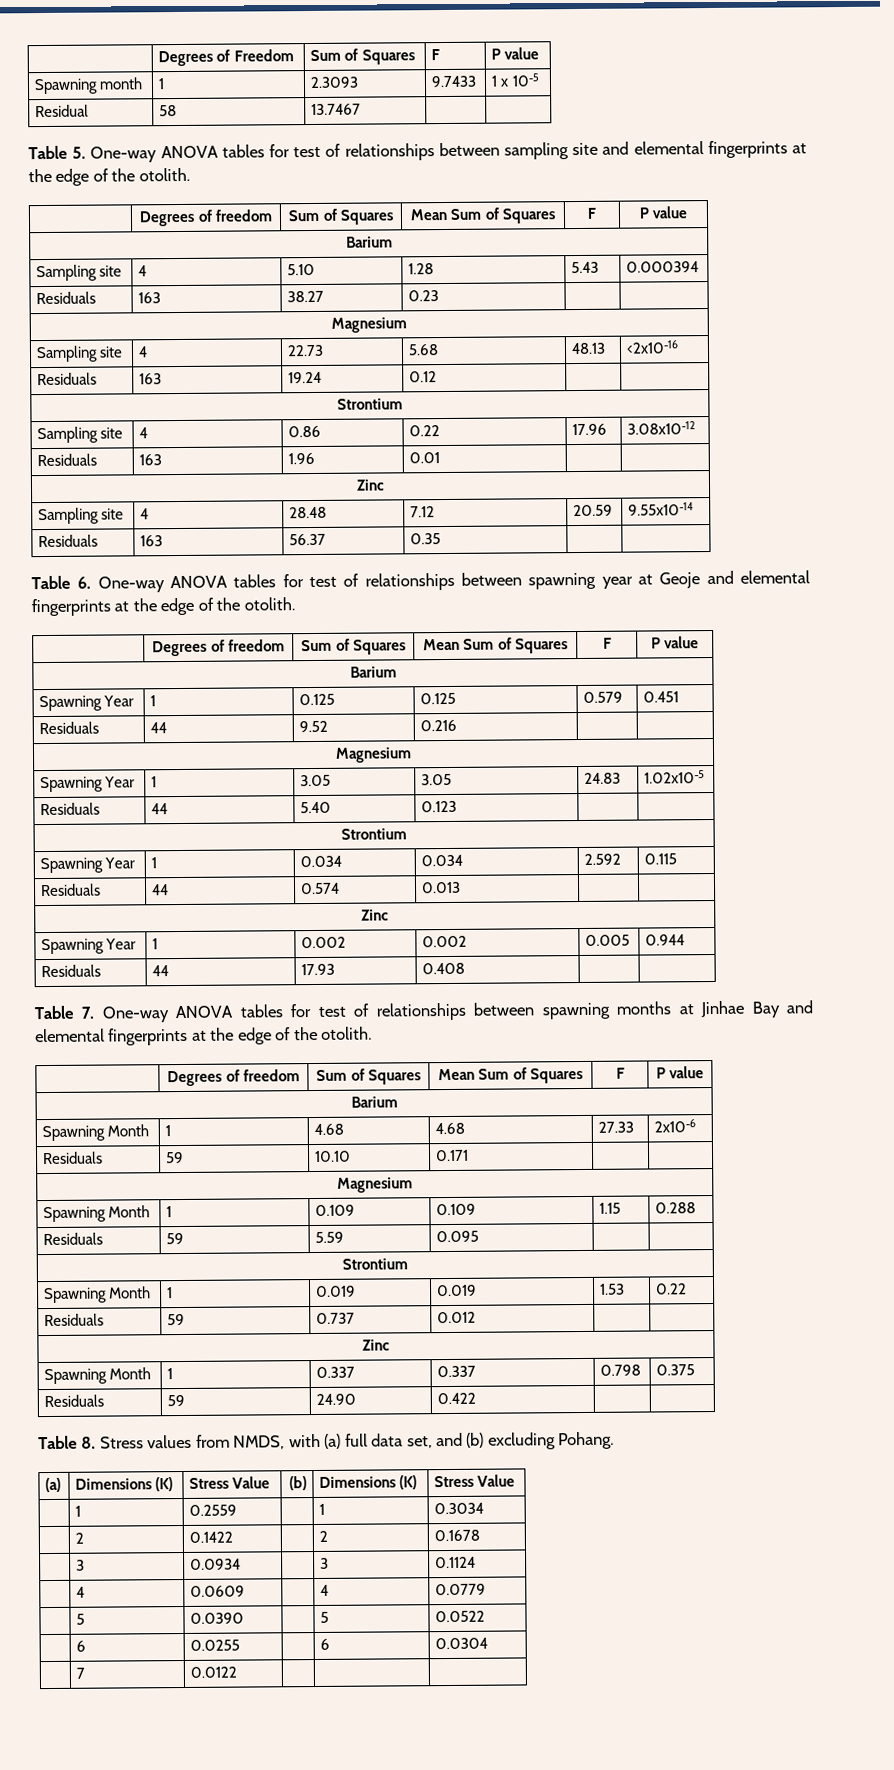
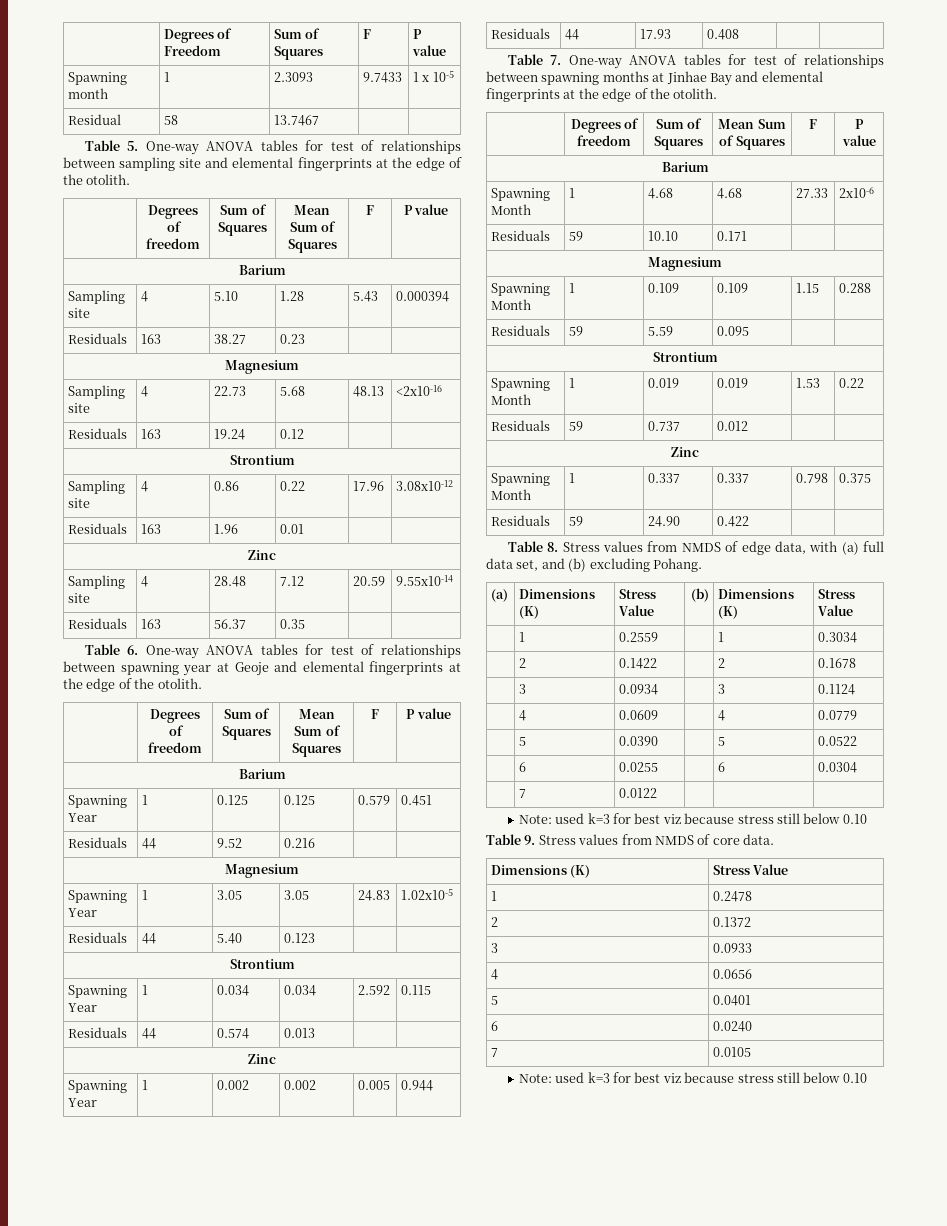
- Table 8. Stress values from NMDS, with (a) full data set, and (b) excluding Pohang.
+ Table 8. Stress values from NMDS of edge data, with (a) full data set, and (b) excluding Pohang.
  | 7 | 0.0122 | | |
+ Note: used k=3 for best viz because stress still below 0.10
+ Table 9. Stress values from NMDS of core data.
+ Dimensions (K) | Stress Value
+ 1 | 0.2478
+ 2 | 0.1372
+ 3 | 0.0933
+ 4 | 0.0656
+ 5 | 0.0401
+ 6 | 0.0240
+ 7 | 0.0105
+ Note: used k=3 for best viz because stress still below 0.10

